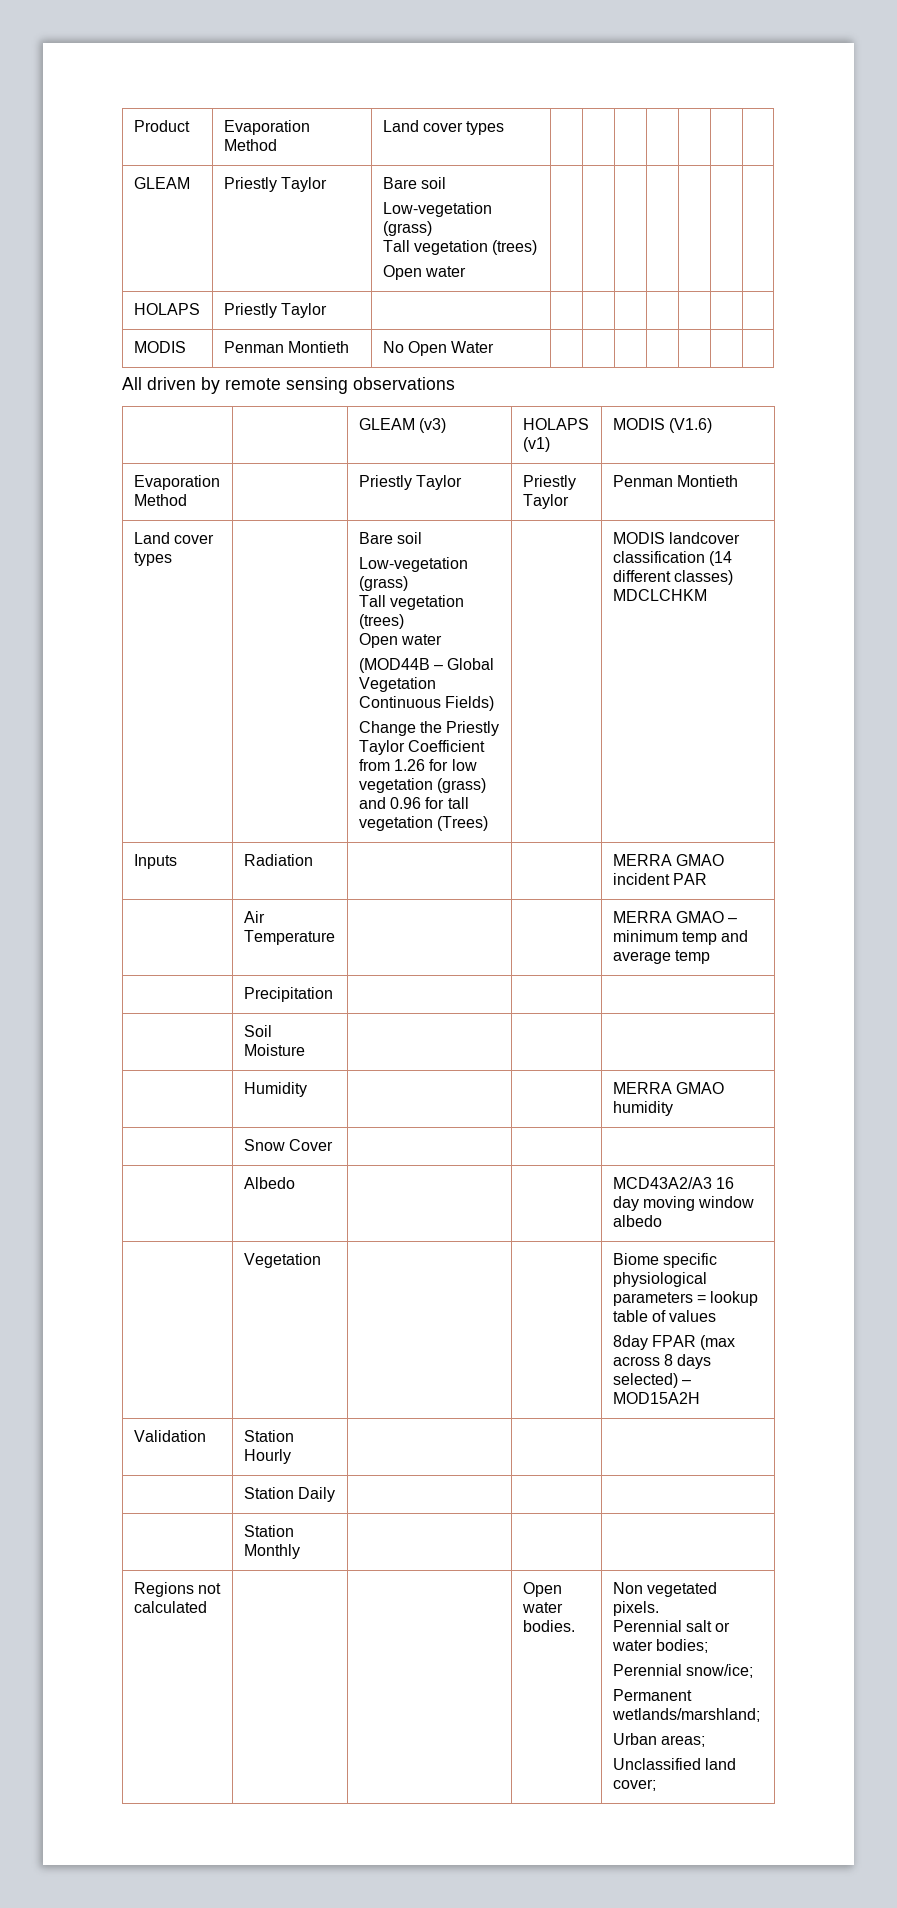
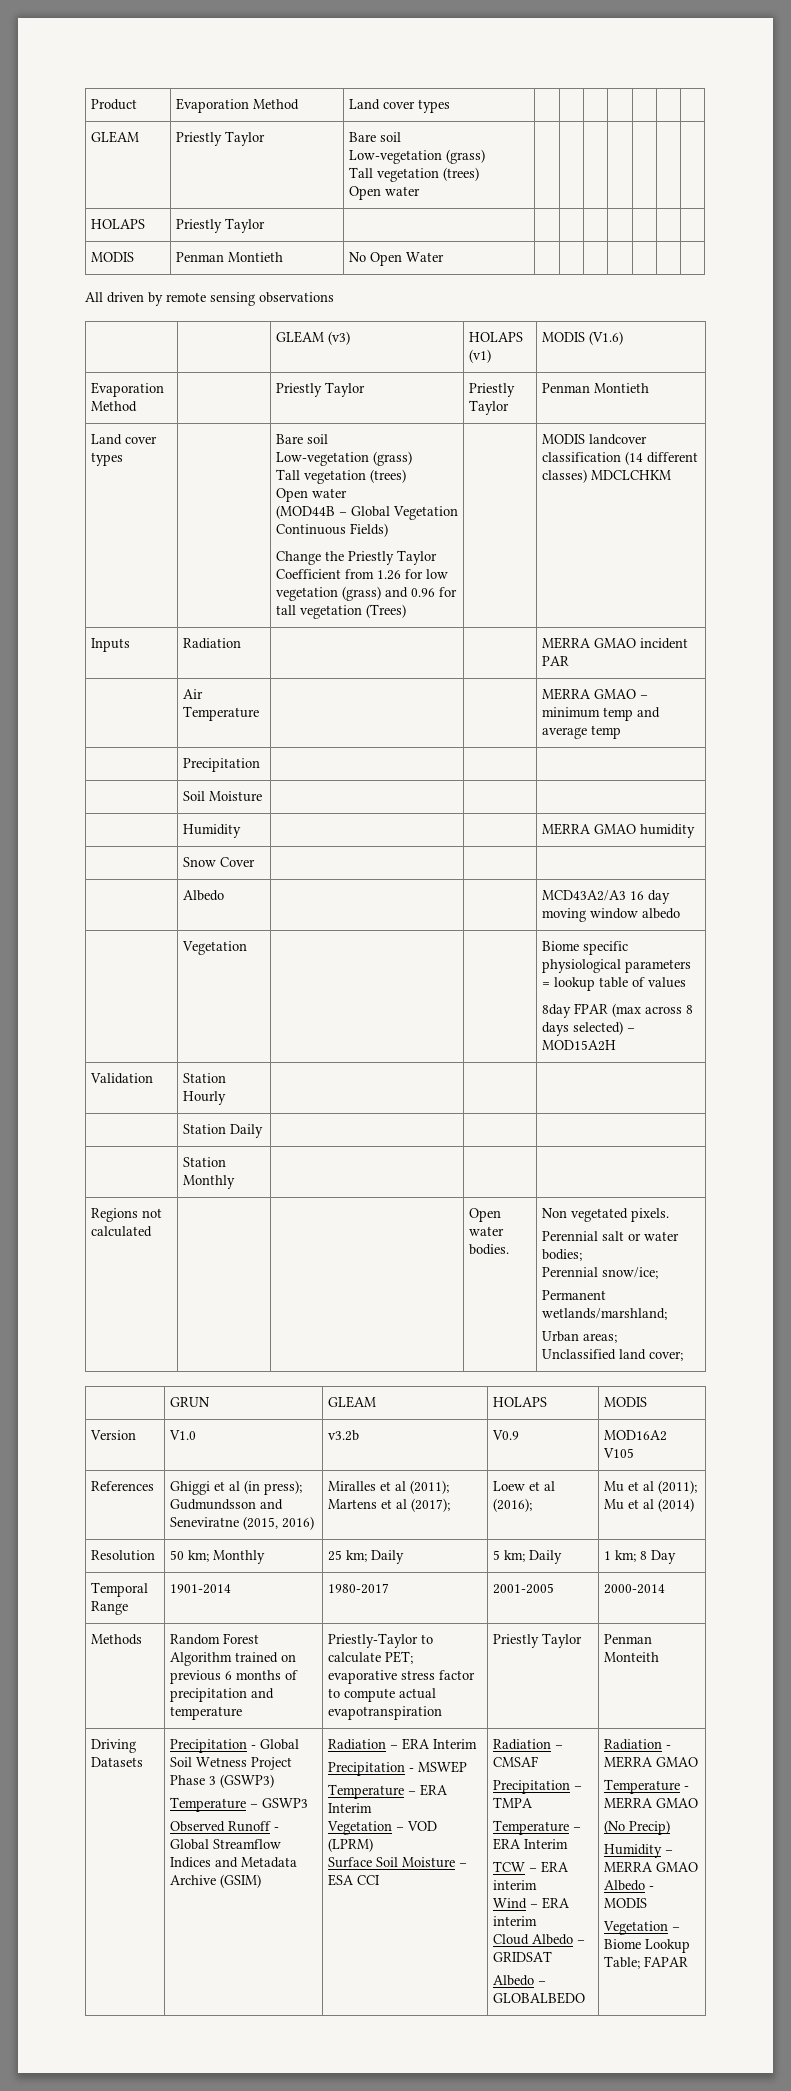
+ | GRUN | GLEAM | HOLAPS | MODIS
+ Version | V1.0 | v3.2b | V0.9 | MOD16A2 V105
+ References | Ghiggi et al (in press); Gudmundsson and Seneviratne (2015, 2016) | Miralles et al (2011); Martens et al (2017); | Loew et al (2016); | Mu et al (2011); Mu et al (2014)
+ Resolution | 50 km; Monthly | 25 km; Daily | 5 km; Daily | 1 km; 8 Day
+ Temporal Range | 1901-2014 | 1980-2017 | 2001-2005 | 2000-2014
+ Methods | Random Forest Algorithm trained on previous 6 months of precipitation and temperature | Priestly-Taylor to calculate PET; evaporative stress factor to compute actual evapotranspiration | Priestly Taylor | Penman Monteith
+ Driving Datasets | Precipitation - Global Soil Wetness Project Phase 3 (GSWP3)
+ Temperature – GSWP3
+ Observed Runoff - Global Streamflow Indices and Metadata Archive (GSIM) | Radiation – ERA Interim
+ Precipitation - MSWEP
+ Temperature – ERA Interim
+ Vegetation – VOD (LPRM)
+ Surface Soil Moisture – ESA CCI | Radiation – CMSAF
+ Precipitation – TMPA
+ Temperature – ERA Interim
+ TCW – ERA interim
+ Wind – ERA interim
+ Cloud Albedo – GRIDSAT
+ Albedo – GLOBALBEDO | Radiation - MERRA GMAO
+ Temperature - MERRA GMAO
+ (No Precip)
+ Humidity – MERRA GMAO Albedo - MODIS
+ Vegetation – Biome Lookup Table; FAPAR

